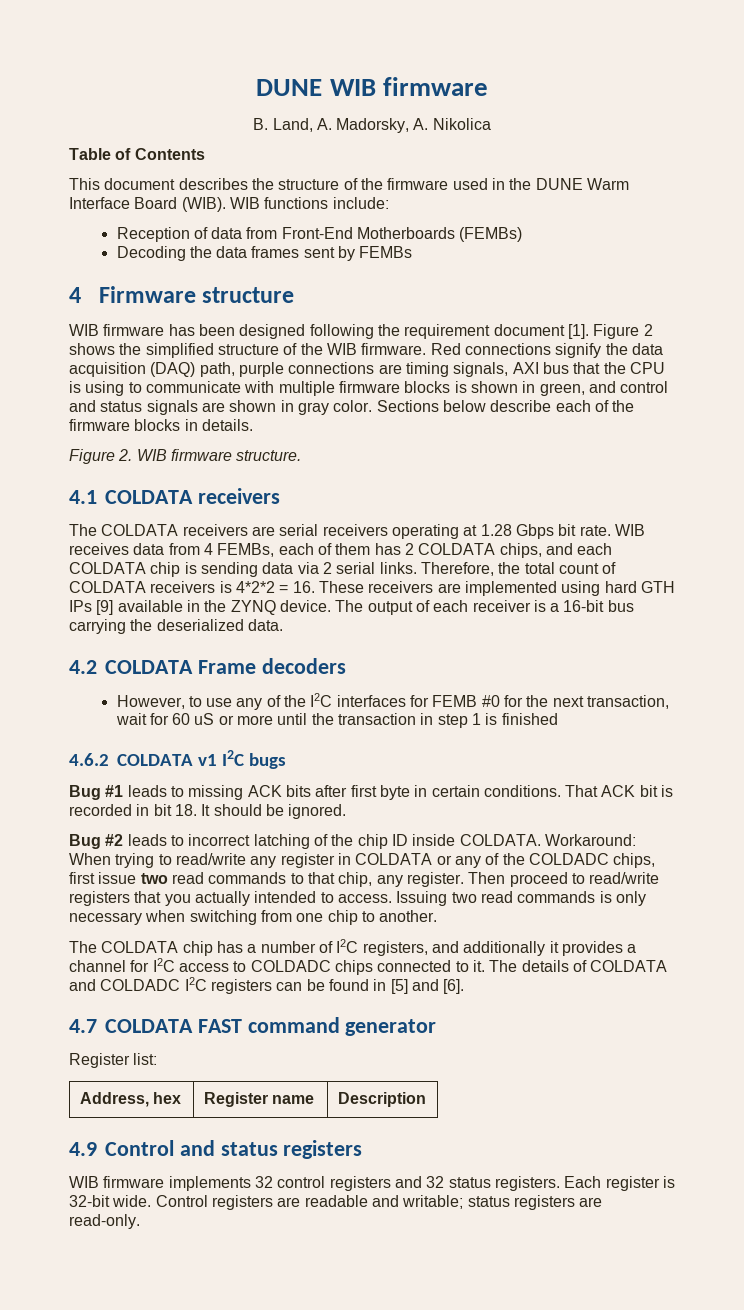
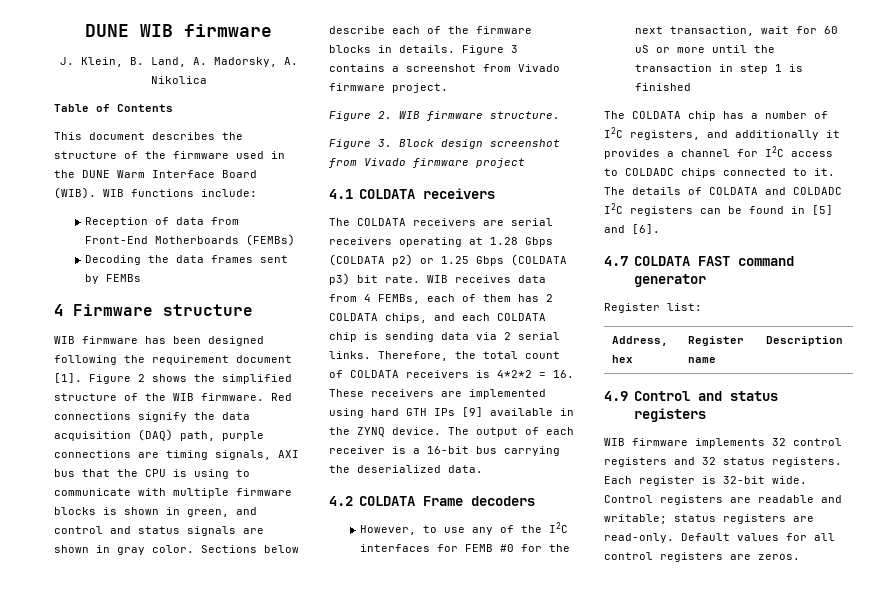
- B. Land, A. Madorsky, A. Nikolica
+ J. Klein, B. Land, A. Madorsky, A. Nikolica
+ Figure 3 contains a screenshot from Vivado firmware project.
+ Figure 3. Block design screenshot from Vivado firmware project
- The COLDATA receivers are serial receivers operating at 1.28 Gbps bit rate.
+ The COLDATA receivers are serial receivers operating at 1.28 Gbps (COLDATA p2) or 1.25 Gbps (COLDATA p3) bit rate.
- 4.6.2 COLDATA v1 I2C bugs
- Bug #1 leads to missing ACK bits after first byte in certain conditions. That ACK bit is recorded in bit 18. It should be ignored.
- Bug #2 leads to incorrect latching of the chip ID inside COLDATA. Workaround: When trying to read/write any register in COLDATA or any of the COLDADC chips, first issue two read commands to that chip, any register. Then proceed to read/write registers that you actually intended to access. Issuing two read commands is only necessary when switching from one chip to another.
+ Default values for all control registers are zeros.

